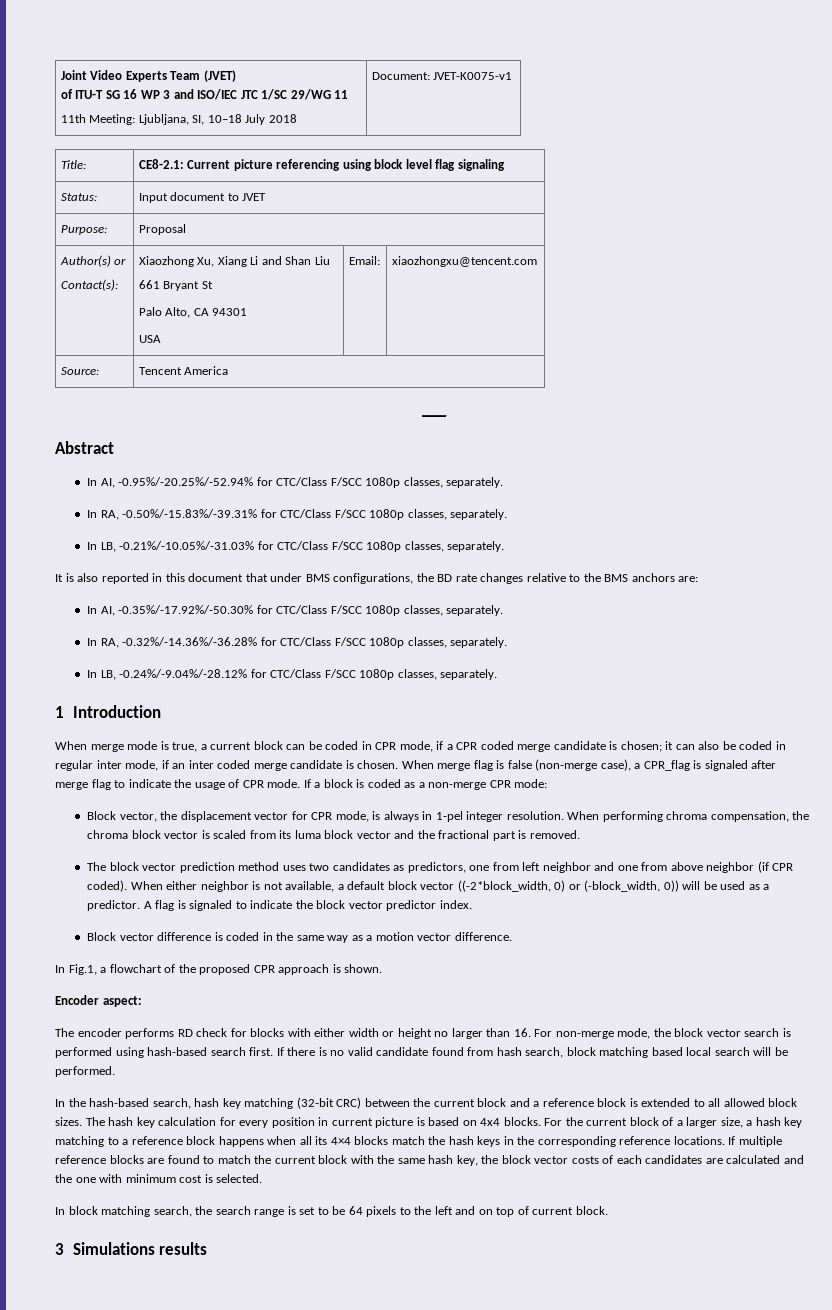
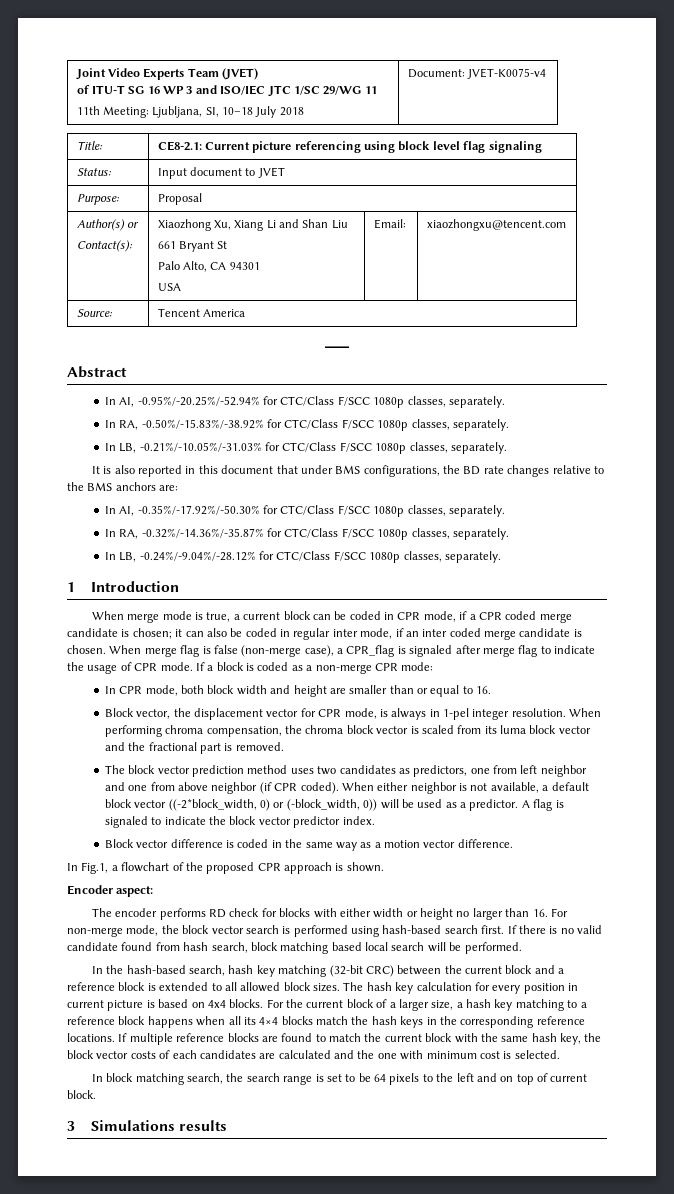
  Joint Video Experts Team (JVET)
  of ITU-T SG 16 WP 3 and ISO/IEC JTC 1/SC 29/WG 11
- 11th Meeting: Ljubljana, SI, 10–18 July 2018 | Document: JVET-K0075-v1
+ 11th Meeting: Ljubljana, SI, 10–18 July 2018 | Document: JVET-K0075-v4
- In RA, -0.50%/-15.83%/-39.31% for CTC/Class F/SCC 1080p classes, separately.
+ In RA, -0.50%/-15.83%/-38.92% for CTC/Class F/SCC 1080p classes, separately.
- In RA, -0.32%/-14.36%/-36.28% for CTC/Class F/SCC 1080p classes, separately.
+ In RA, -0.32%/-14.36%/-35.87% for CTC/Class F/SCC 1080p classes, separately.
+ In CPR mode, both block width and height are smaller than or equal to 16.

